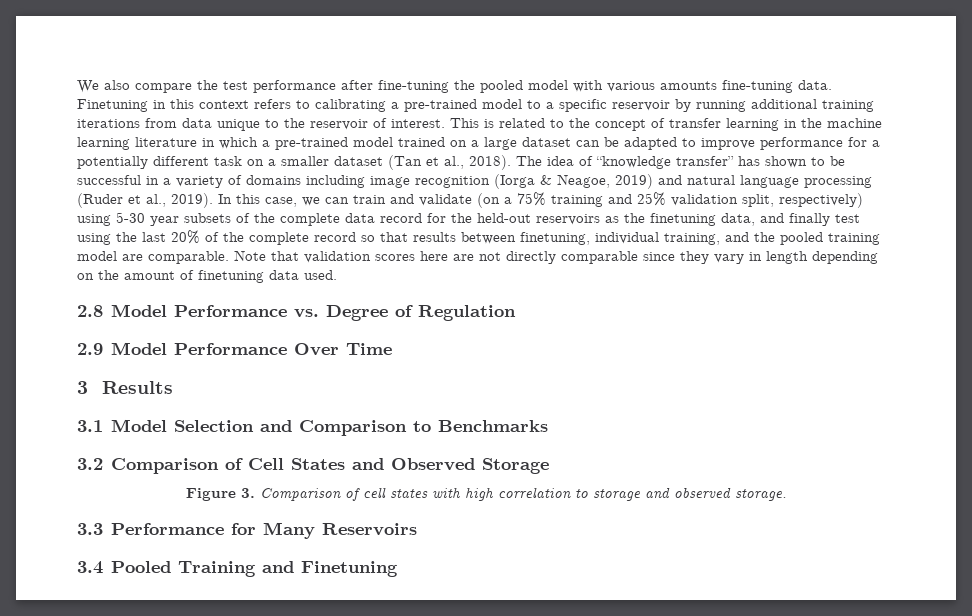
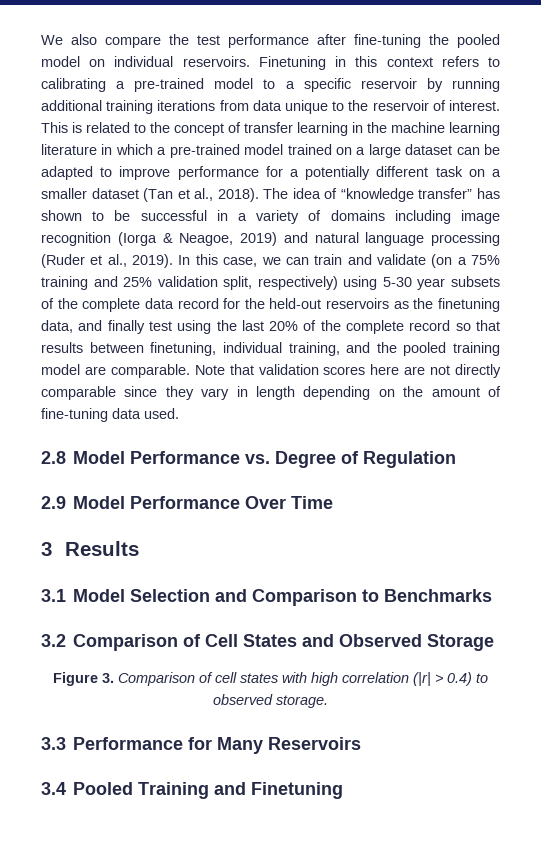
- We also compare the test performance after fine-tuning the pooled model with various amounts fine-tuning data.
+ We also compare the test performance after fine-tuning the pooled model on individual reservoirs.
- Note that validation scores here are not directly comparable since they vary in length depending on the amount of finetuning data used.
+ Note that validation scores here are not directly comparable since they vary in length depending on the amount of fine-tuning data used.
- Figure 3. Comparison of cell states with high correlation to storage and observed storage.
+ Figure 3. Comparison of cell states with high correlation (|r| > 0.4) to observed storage.

